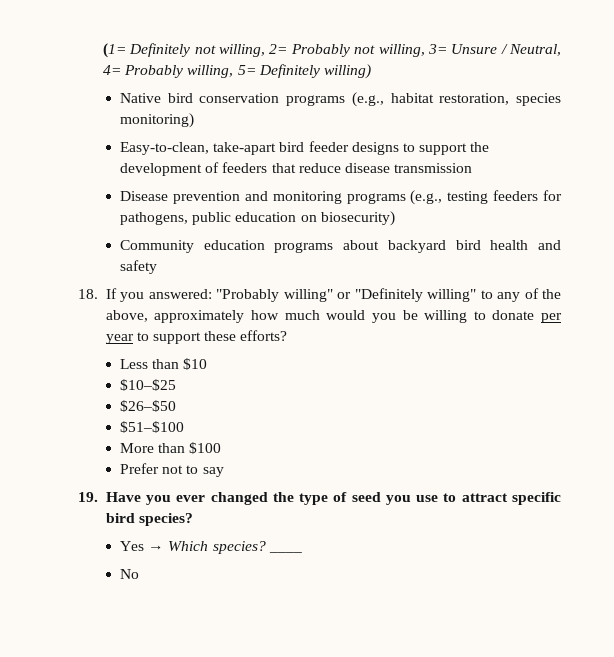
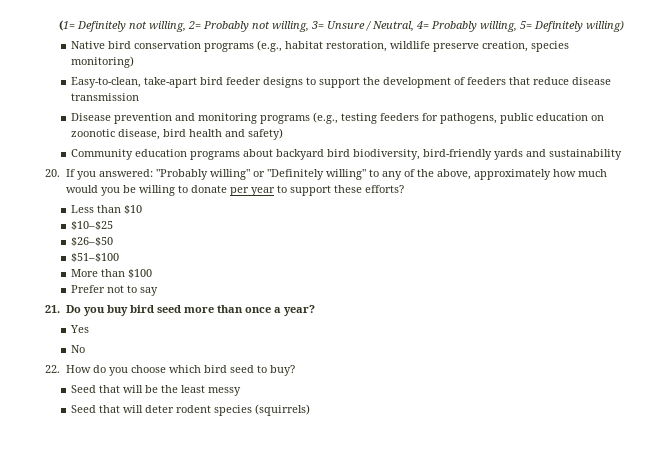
- Native bird conservation programs (e.g., habitat restoration, species monitoring)
+ Native bird conservation programs (e.g., habitat restoration, wildlife preserve creation, species monitoring)
- Disease prevention and monitoring programs (e.g., testing feeders for pathogens, public education on biosecurity)
+ Disease prevention and monitoring programs (e.g., testing feeders for pathogens, public education on zoonotic disease, bird health and safety)
- Community education programs about backyard bird health and safety
- 18. If you answered: "Probably willing" or "Definitely willing" to any of the above, approximately how much would you be willing to donate per year to support these efforts?
+ Community education programs about backyard bird biodiversity, bird-friendly yards and sustainability
+ 20. If you answered: "Probably willing" or "Definitely willing" to any of the above, approximately how much would you be willing to donate per year to support these efforts?
- 19. Have you ever changed the type of seed you use to attract specific bird species?
- Yes → Which species? ____
+ 21. Do you buy bird seed more than once a year?
+ Yes
  No
+ 22. How do you choose which bird seed to buy?
+ Seed that will be the least messy
+ Seed that will deter rodent species (squirrels)

